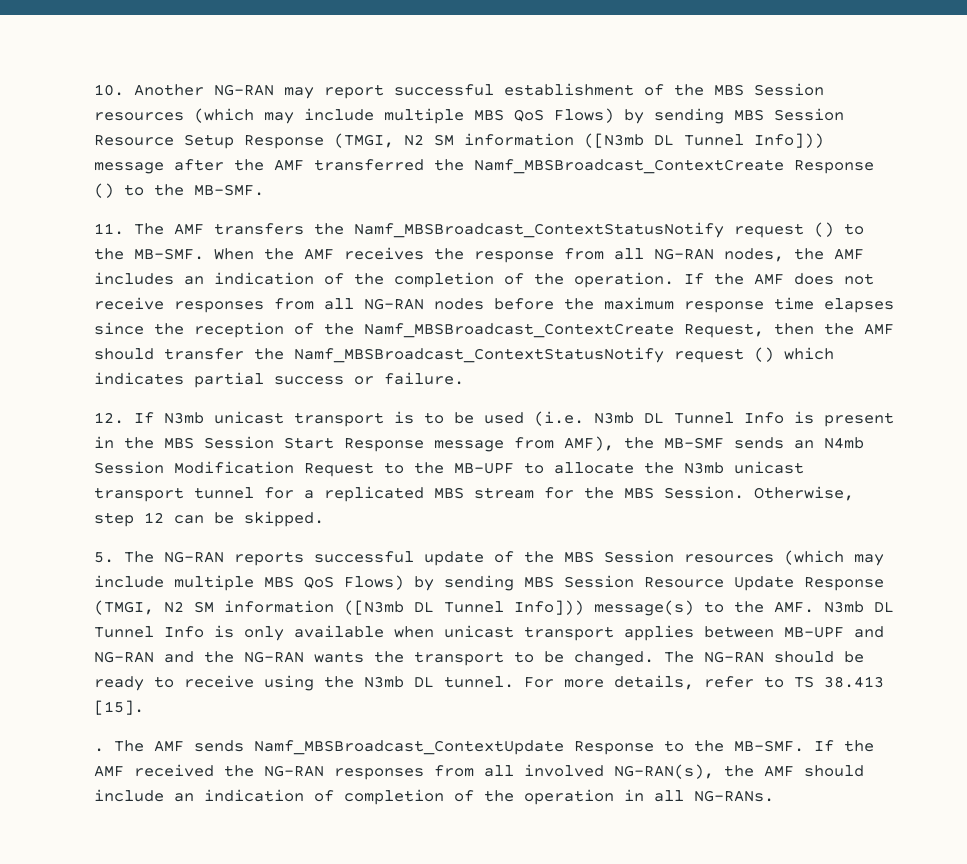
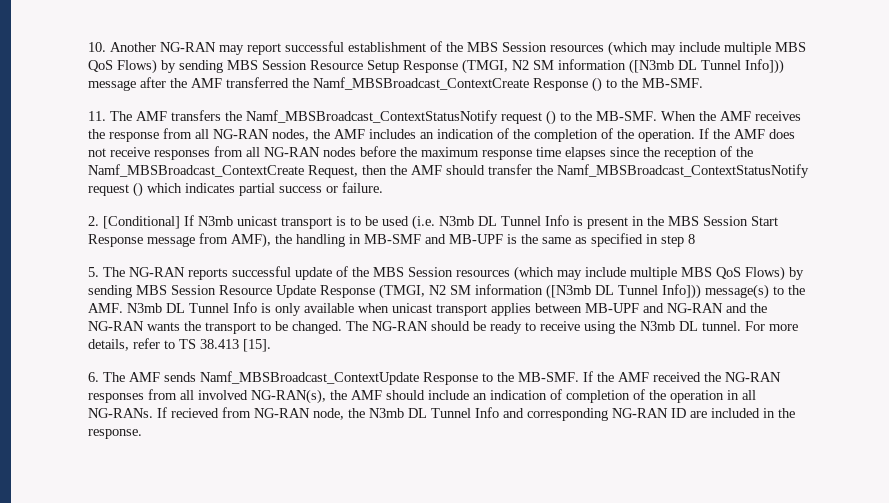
- 12. If N3mb unicast transport is to be used (i.e. N3mb DL Tunnel Info is present in the MBS Session Start Response message from AMF), the MB-SMF sends an N4mb Session Modification Request to the MB-UPF to allocate the N3mb unicast transport tunnel for a replicated MBS stream for the MBS Session. Otherwise, step 12 can be skipped.
+ 2. [Conditional] If N3mb unicast transport is to be used (i.e. N3mb DL Tunnel Info is present in the MBS Session Start Response message from AMF), the handling in MB-SMF and MB-UPF is the same as specified in step 8
- . The AMF sends Namf_MBSBroadcast_ContextUpdate Response to the MB-SMF.
+ 6. The AMF sends Namf_MBSBroadcast_ContextUpdate Response to the MB-SMF.
+ If recieved from NG-RAN node, the N3mb DL Tunnel Info and corresponding NG-RAN ID are included in the response.

